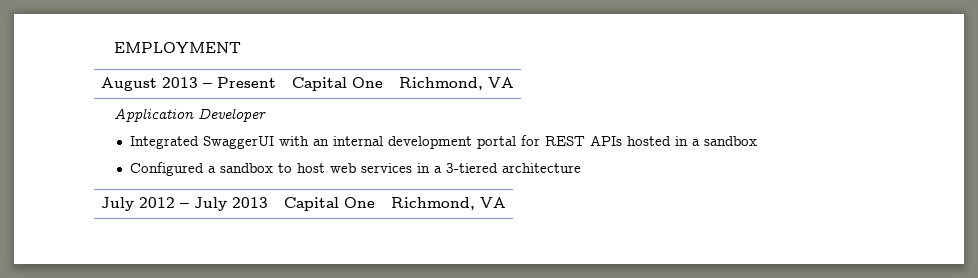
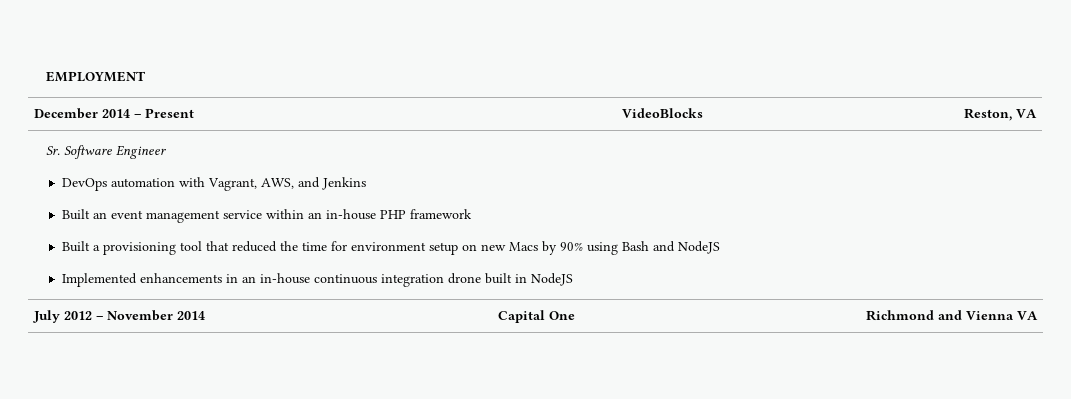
- August 2013 – Present | Capital One | Richmond, VA
- Application Developer
- Integrated SwaggerUI with an internal development portal for REST APIs hosted in a sandbox
- Configured a sandbox to host web services in a 3-tiered architecture
- July 2012 – July 2013 | Capital One | Richmond, VA
+ December 2014 – Present | VideoBlocks | Reston, VA
+ Sr. Software Engineer
+ DevOps automation with Vagrant, AWS, and Jenkins
+ Built an event management service within an in-house PHP framework
+ Built a provisioning tool that reduced the time for environment setup on new Macs by 90% using Bash and NodeJS
+ Implemented enhancements in an in-house continuous integration drone built in NodeJS
+ July 2012 – November 2014 | Capital One | Richmond and Vienna VA

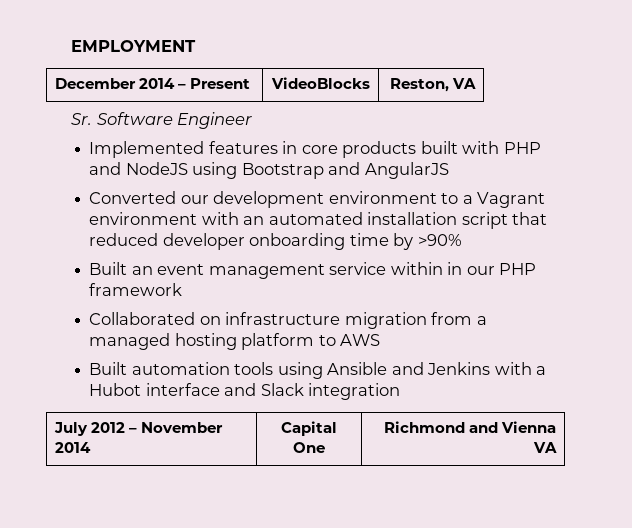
- DevOps automation with Vagrant, AWS, and Jenkins
+ Implemented features in core products built with PHP and NodeJS using Bootstrap and AngularJS
+ Converted our development environment to a Vagrant environment with an automated installation script that reduced developer onboarding time by >90%
- Built an event management service within an in-house PHP framework
+ Built an event management service within in our PHP framework
- Built a provisioning tool that reduced the time for environment setup on new Macs by 90% using Bash and NodeJS
- Implemented enhancements in an in-house continuous integration drone built in NodeJS
+ Collaborated on infrastructure migration from a managed hosting platform to AWS
+ Built automation tools using Ansible and Jenkins with a Hubot interface and Slack integration

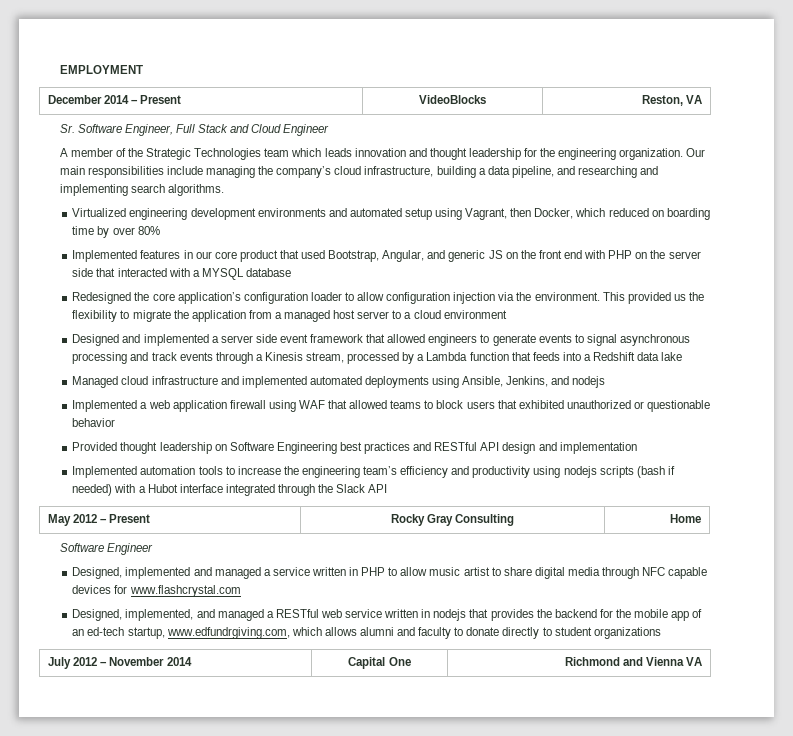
- Sr. Software Engineer
- Implemented features in core products built with PHP and NodeJS using Bootstrap and AngularJS
- Converted our development environment to a Vagrant environment with an automated installation script that reduced developer onboarding time by >90%
- Built an event management service within in our PHP framework
- Collaborated on infrastructure migration from a managed hosting platform to AWS
- Built automation tools using Ansible and Jenkins with a Hubot interface and Slack integration
+ Sr. Software Engineer, Full Stack and Cloud Engineer
+ A member of the Strategic Technologies team which leads innovation and thought leadership for the engineering organization. Our main responsibilities include managing the company’s cloud infrastructure, building a data pipeline, and researching and implementing search algorithms.
+ Virtualized engineering development environments and automated setup using Vagrant, then Docker, which reduced on boarding time by over 80%
+ Implemented features in our core product that used Bootstrap, Angular, and generic JS on the front end with PHP on the server side that interacted with a MYSQL database
+ Redesigned the core application’s configuration loader to allow configuration injection via the environment. This provided us the flexibility to migrate the application from a managed host server to a cloud environment
+ Designed and implemented a server side event framework that allowed engineers to generate events to signal asynchronous processing and track events through a Kinesis stream, processed by a Lambda function that feeds into a Redshift data lake
+ Managed cloud infrastructure and implemented automated deployments using Ansible, Jenkins, and nodejs
+ Implemented a web application firewall using WAF that allowed teams to block users that exhibited unauthorized or questionable behavior
+ Provided thought leadership on Software Engineering best practices and RESTful API design and implementation
+ Implemented automation tools to increase the engineering team’s efficiency and productivity using nodejs scripts (bash if needed) with a Hubot interface integrated through the Slack API
+ May 2012 – Present | Rocky Gray Consulting | Home
+ Software Engineer
+ Designed, implemented and managed a service written in PHP to allow music artist to share digital media through NFC capable devices for www.flashcrystal.com
+ Designed, implemented, and managed a RESTful web service written in nodejs that provides the backend for the mobile app of an ed-tech startup, www.edfundrgiving.com, which allows alumni and faculty to donate directly to student organizations

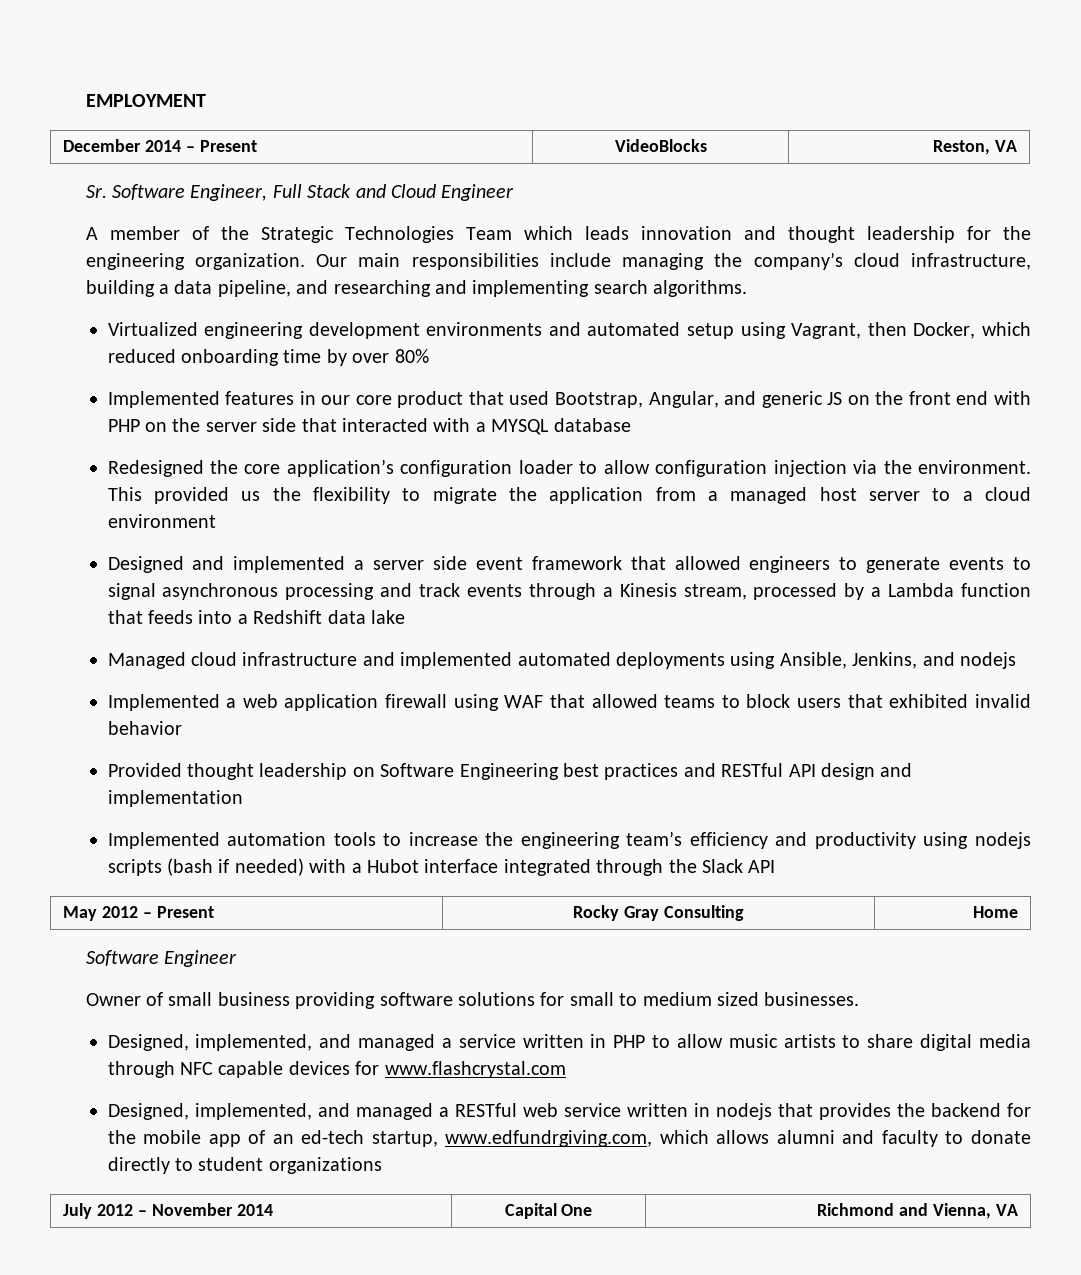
- A member of the Strategic Technologies team which leads innovation and thought leadership for the engineering organization.
+ A member of the Strategic Technologies Team which leads innovation and thought leadership for the engineering organization.
- Virtualized engineering development environments and automated setup using Vagrant, then Docker, which reduced on boarding time by over 80%
+ Virtualized engineering development environments and automated setup using Vagrant, then Docker, which reduced onboarding time by over 80%
- Implemented a web application firewall using WAF that allowed teams to block users that exhibited unauthorized or questionable behavior
+ Implemented a web application firewall using WAF that allowed teams to block users that exhibited invalid behavior
- Designed, implemented and managed a service written in PHP to allow music artist to share digital media through NFC capable devices for www.flashcrystal.com
+ Owner of small business providing software solutions for small to medium sized businesses.
+ Designed, implemented, and managed a service written in PHP to allow music artists to share digital media through NFC capable devices for www.flashcrystal.com
- July 2012 – November 2014 | Capital One | Richmond and Vienna VA
+ July 2012 – November 2014 | Capital One | Richmond and Vienna, VA

